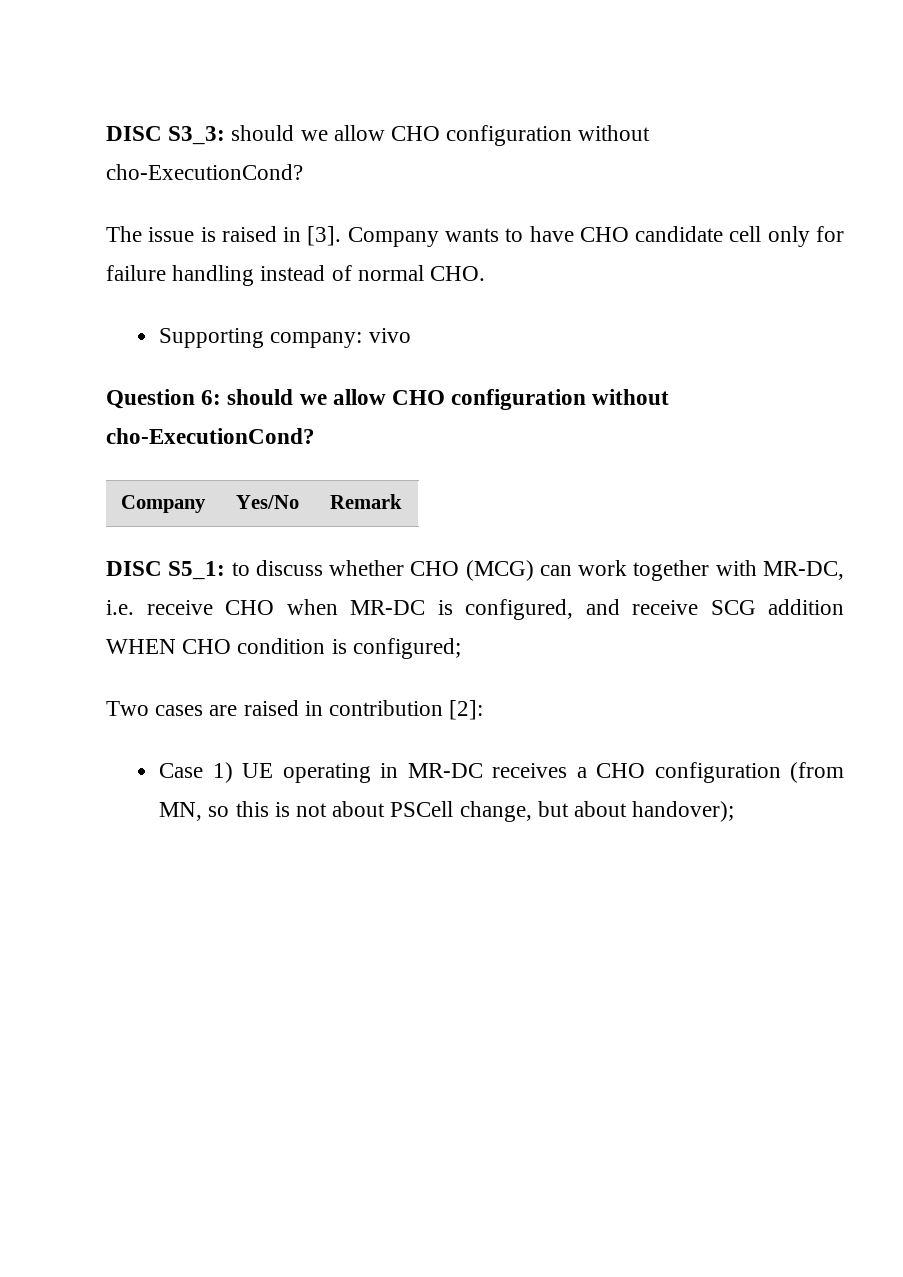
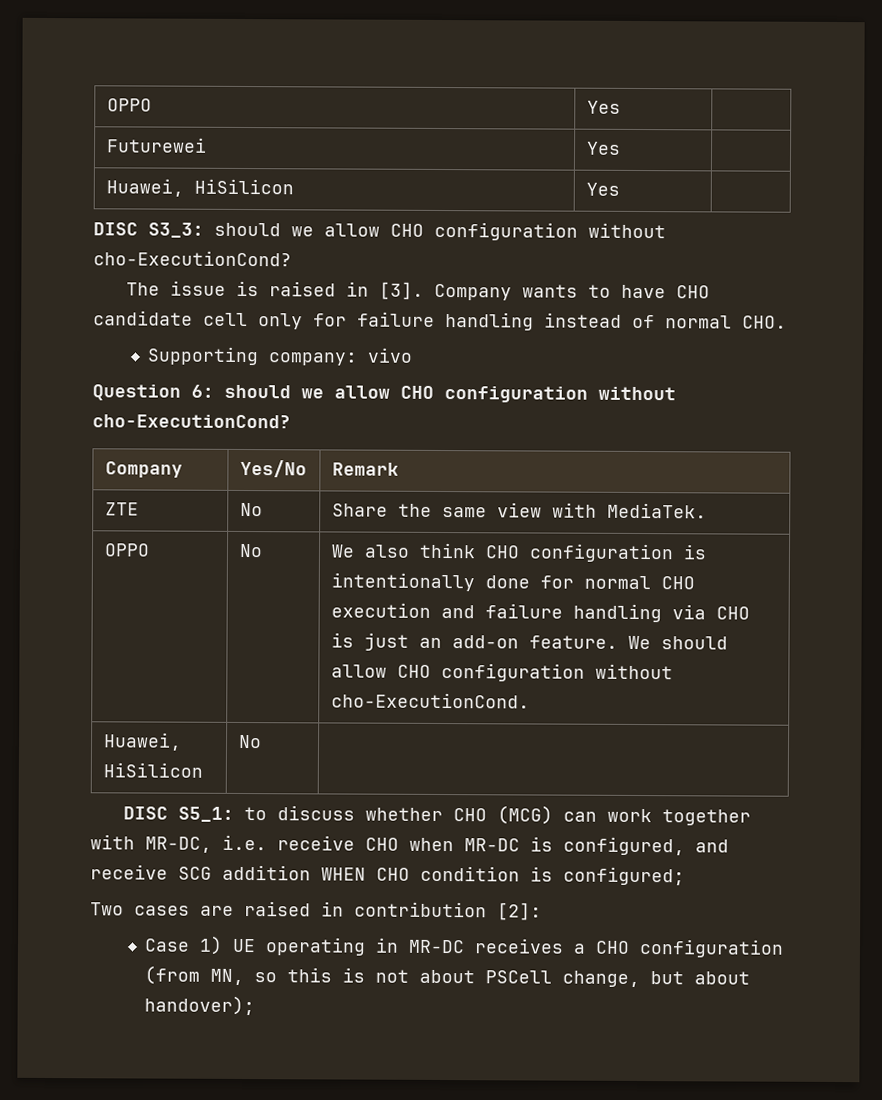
+ OPPO | Yes |
+ Futurewei | Yes |
+ Huawei, HiSilicon | Yes |
+ ZTE | No | Share the same view with MediaTek.
+ OPPO | No | We also think CHO configuration is intentionally done for normal CHO execution and failure handling via CHO is just an add-on feature. We should allow CHO configuration without cho-ExecutionCond.
+ Huawei, HiSilicon | No |

